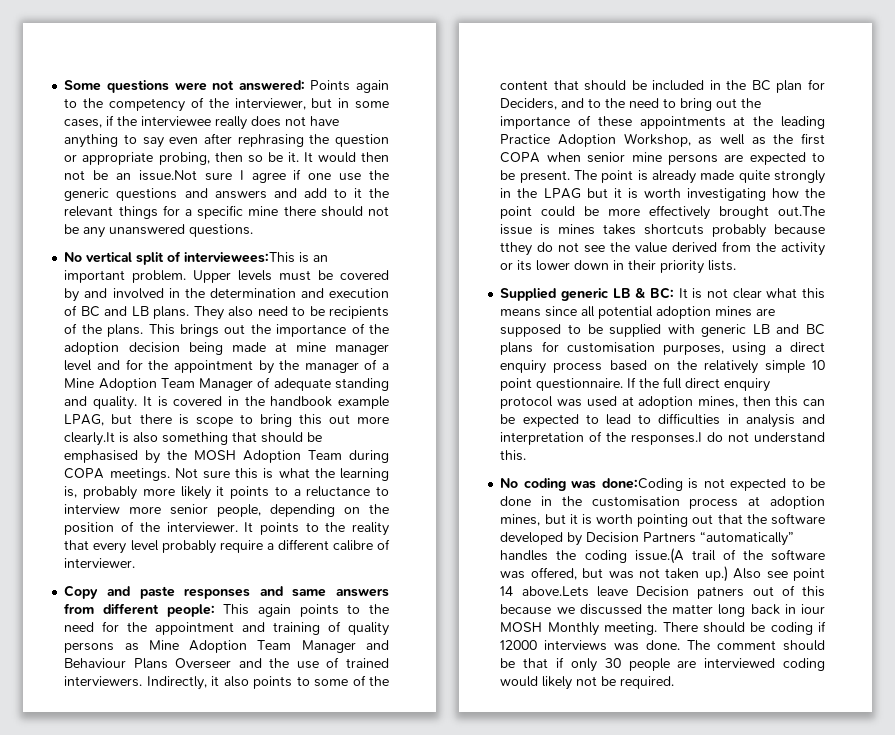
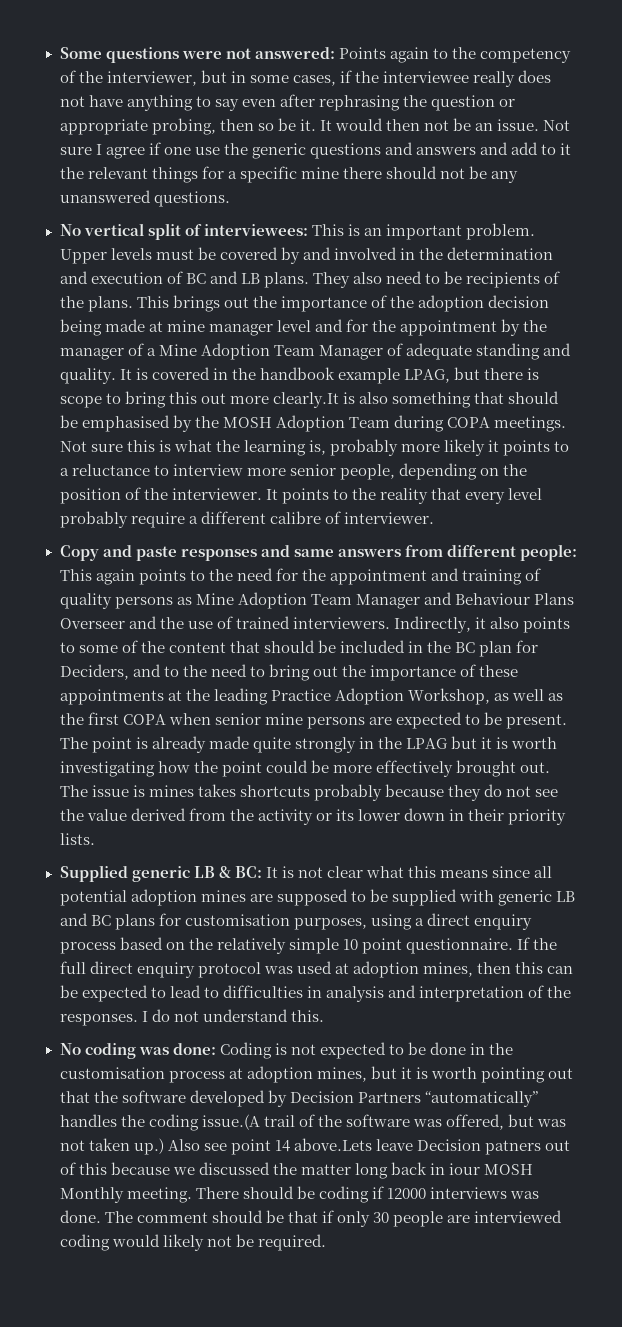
- It would then not be an issue.Not sure I agree if one use the generic questions and answers and add to it the relevant things for a specific mine there should not be any unanswered questions.
+ It would then not be an issue. Not sure I agree if one use the generic questions and answers and add to it the relevant things for a specific mine there should not be any unanswered questions.
- No vertical split of interviewees:This is an important problem.
+ No vertical split of interviewees: This is an important problem.
- The point is already made quite strongly in the LPAG but it is worth investigating how the point could be more effectively brought out.The issue is mines takes shortcuts probably because tthey do not see the value derived from the activity or its lower down in their priority lists.
+ The point is already made quite strongly in the LPAG but it is worth investigating how the point could be more effectively brought out. The issue is mines takes shortcuts probably because they do not see the value derived from the activity or its lower down in their priority lists.
- If the full direct enquiry protocol was used at adoption mines, then this can be expected to lead to difficulties in analysis and interpretation of the responses.I do not understand this.
+ If the full direct enquiry protocol was used at adoption mines, then this can be expected to lead to difficulties in analysis and interpretation of the responses. I do not understand this.
- No coding was done:Coding is not expected to be done in the customisation process at adoption mines, but it is worth pointing out that the software developed by Decision Partners “automatically” handles the coding issue.(A trail of the software was offered, but was not taken up.)
+ No coding was done: Coding is not expected to be done in the customisation process at adoption mines, but it is worth pointing out that the software developed by Decision Partners “automatically” handles the coding issue.(A trail of the software was offered, but was not taken up.)

